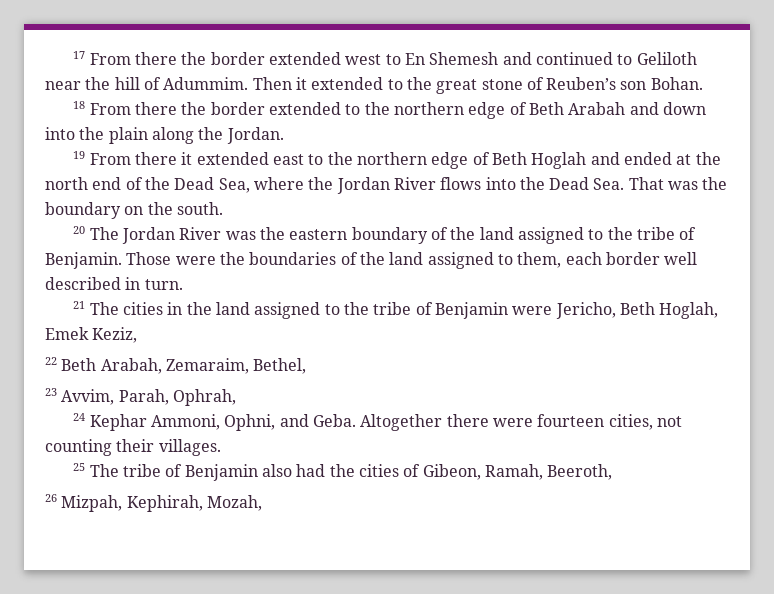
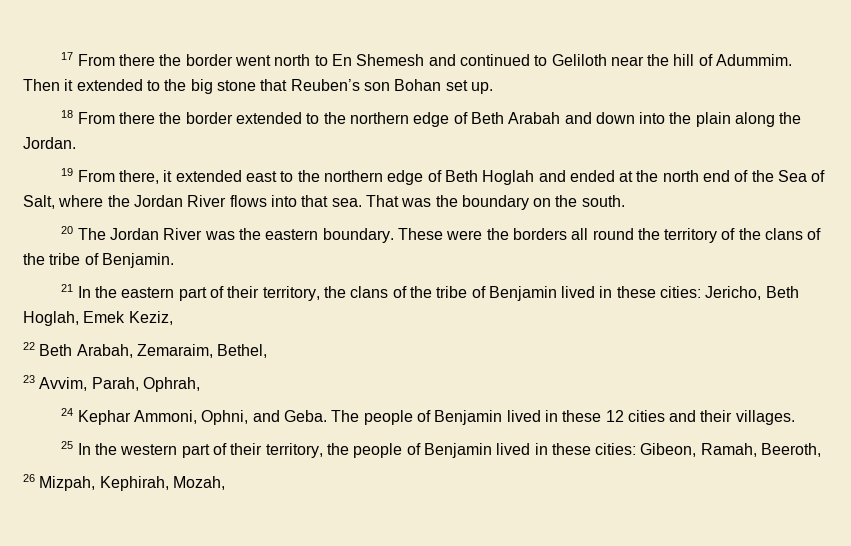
- 17 From there the border extended west to En Shemesh and continued to Geliloth near the hill of Adummim.
+ 17 From there the border went north to En Shemesh and continued to Geliloth near the hill of Adummim.
- Then it extended to the great stone of Reuben’s son Bohan.
+ Then it extended to the big stone that Reuben’s son Bohan set up.
- 19 From there it extended east to the northern edge of Beth Hoglah and ended at the north end of the Dead Sea, where the Jordan River flows into the Dead Sea. That was the boundary on the south.
+ 19 From there, it extended east to the northern edge of Beth Hoglah and ended at the north end of the Sea of Salt, where the Jordan River flows into that sea. That was the boundary on the south.
- 20 The Jordan River was the eastern boundary of the land assigned to the tribe of Benjamin. Those were the boundaries of the land assigned to them, each border well described in turn.
- 21 The cities in the land assigned to the tribe of Benjamin were Jericho, Beth Hoglah, Emek Keziz,
+ 20 The Jordan River was the eastern boundary. These were the borders all round the territory of the clans of the tribe of Benjamin.
+ 21 In the eastern part of their territory, the clans of the tribe of Benjamin lived in these cities: Jericho, Beth Hoglah, Emek Keziz,
- Altogether there were fourteen cities, not counting their villages.
- 25 The tribe of Benjamin also had the cities of Gibeon, Ramah, Beeroth,
+ The people of Benjamin lived in these 12 cities and their villages.
+ 25 In the western part of their territory, the people of Benjamin lived in these cities: Gibeon, Ramah, Beeroth,

